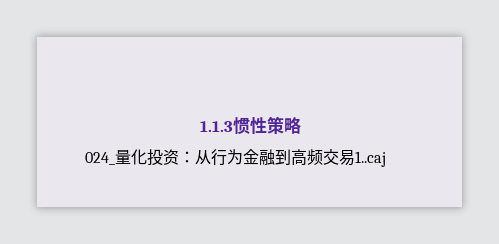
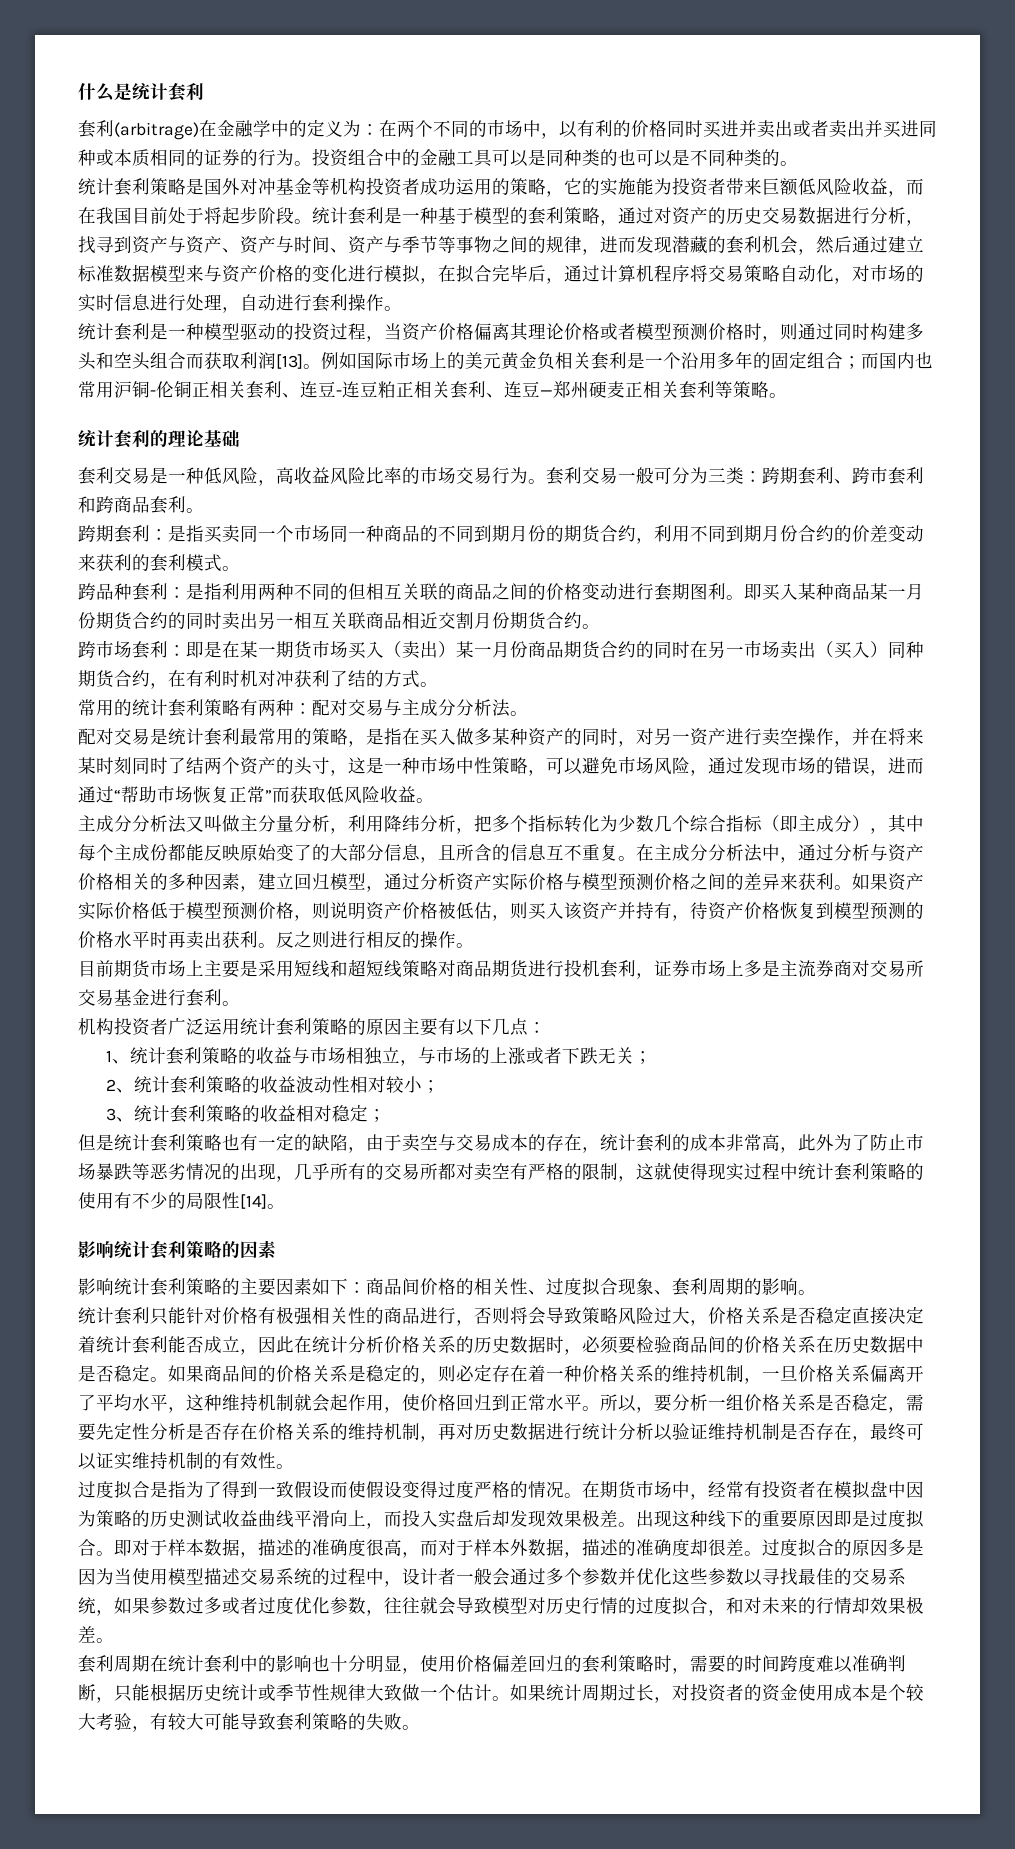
- 1.1.3惯性策略
- 024_量化投资：从行为金融到高频交易1..caj
+ 什么是统计套利
+ 套利(arbitrage)在金融学中的定义为：在两个不同的市场中，以有利的价格同时买进并卖出或者卖出并买进同种或本质相同的证券的行为。投资组合中的金融工具可以是同种类的也可以是不同种类的。
+ 统计套利策略是国外对冲基金等机构投资者成功运用的策略，它的实施能为投资者带来巨额低风险收益，而在我国目前处于将起步阶段。统计套利是一种基于模型的套利策略，通过对资产的历史交易数据进行分析，找寻到资产与资产、资产与时间、资产与季节等事物之间的规律，进而发现潜藏的套利机会，然后通过建立标准数据模型来与资产价格的变化进行模拟，在拟合完毕后，通过计算机程序将交易策略自动化，对市场的实时信息进行处理，自动进行套利操作。
+ 统计套利是一种模型驱动的投资过程，当资产价格偏离其理论价格或者模型预测价格时，则通过同时构建多头和空头组合而获取利润[13]。例如国际市场上的美元黄金负相关套利是一个沿用多年的固定组合；而国内也常用沪铜-伦铜正相关套利、连豆-连豆粕正相关套利、连豆—郑州硬麦正相关套利等策略。
+ 统计套利的理论基础
+ 套利交易是一种低风险，高收益风险比率的市场交易行为。套利交易一般可分为三类：跨期套利、跨市套利和跨商品套利。
+ 跨期套利：是指买卖同一个市场同一种商品的不同到期月份的期货合约，利用不同到期月份合约的价差变动来获利的套利模式。
+ 跨品种套利：是指利用两种不同的但相互关联的商品之间的价格变动进行套期图利。即买入某种商品某一月份期货合约的同时卖出另一相互关联商品相近交割月份期货合约。
+ 跨市场套利：即是在某一期货市场买入（卖出）某一月份商品期货合约的同时在另一市场卖出（买入）同种期货合约，在有利时机对冲获利了结的方式。
+ 常用的统计套利策略有两种：配对交易与主成分分析法。
+ 配对交易是统计套利最常用的策略，是指在买入做多某种资产的同时，对另一资产进行卖空操作，并在将来某时刻同时了结两个资产的头寸，这是一种市场中性策略，可以避免市场风险，通过发现市场的错误，进而通过“帮助市场恢复正常”而获取低风险收益。
+ 主成分分析法又叫做主分量分析，利用降纬分析，把多个指标转化为少数几个综合指标（即主成分），其中每个主成份都能反映原始变了的大部分信息，且所含的信息互不重复。在主成分分析法中，通过分析与资产价格相关的多种因素，建立回归模型，通过分析资产实际价格与模型预测价格之间的差异来获利。如果资产实际价格低于模型预测价格，则说明资产价格被低估，则买入该资产并持有，待资产价格恢复到模型预测的价格水平时再卖出获利。反之则进行相反的操作。
+ 目前期货市场上主要是采用短线和超短线策略对商品期货进行投机套利，证券市场上多是主流券商对交易所交易基金进行套利。
+ 机构投资者广泛运用统计套利策略的原因主要有以下几点：
+ 1、统计套利策略的收益与市场相独立，与市场的上涨或者下跌无关；
+ 2、统计套利策略的收益波动性相对较小；
+ 3、统计套利策略的收益相对稳定；
+ 但是统计套利策略也有一定的缺陷，由于卖空与交易成本的存在，统计套利的成本非常高，此外为了防止市场暴跌等恶劣情况的出现，几乎所有的交易所都对卖空有严格的限制，这就使得现实过程中统计套利策略的使用有不少的局限性[14]。
+ 影响统计套利策略的因素
+ 影响统计套利策略的主要因素如下：商品间价格的相关性、过度拟合现象、套利周期的影响。
+ 统计套利只能针对价格有极强相关性的商品进行，否则将会导致策略风险过大，价格关系是否稳定直接决定着统计套利能否成立，因此在统计分析价格关系的历史数据时，必须要检验商品间的价格关系在历史数据中是否稳定。如果商品间的价格关系是稳定的，则必定存在着一种价格关系的维持机制，一旦价格关系偏离开了平均水平，这种维持机制就会起作用，使价格回归到正常水平。所以，要分析一组价格关系是否稳定，需要先定性分析是否存在价格关系的维持机制，再对历史数据进行统计分析以验证维持机制是否存在，最终可以证实维持机制的有效性。
+ 过度拟合是指为了得到一致假设而使假设变得过度严格的情况。在期货市场中，经常有投资者在模拟盘中因为策略的历史测试收益曲线平滑向上，而投入实盘后却发现效果极差。出现这种线下的重要原因即是过度拟合。即对于样本数据，描述的准确度很高，而对于样本外数据，描述的准确度却很差。过度拟合的原因多是因为当使用模型描述交易系统的过程中，设计者一般会通过多个参数并优化这些参数以寻找最佳的交易系统，如果参数过多或者过度优化参数，往往就会导致模型对历史行情的过度拟合，和对未来的行情却效果极差。
+ 套利周期在统计套利中的影响也十分明显，使用价格偏差回归的套利策略时，需要的时间跨度难以准确判断，只能根据历史统计或季节性规律大致做一个估计。如果统计周期过长，对投资者的资金使用成本是个较大考验，有较大可能导致套利策略的失败。

